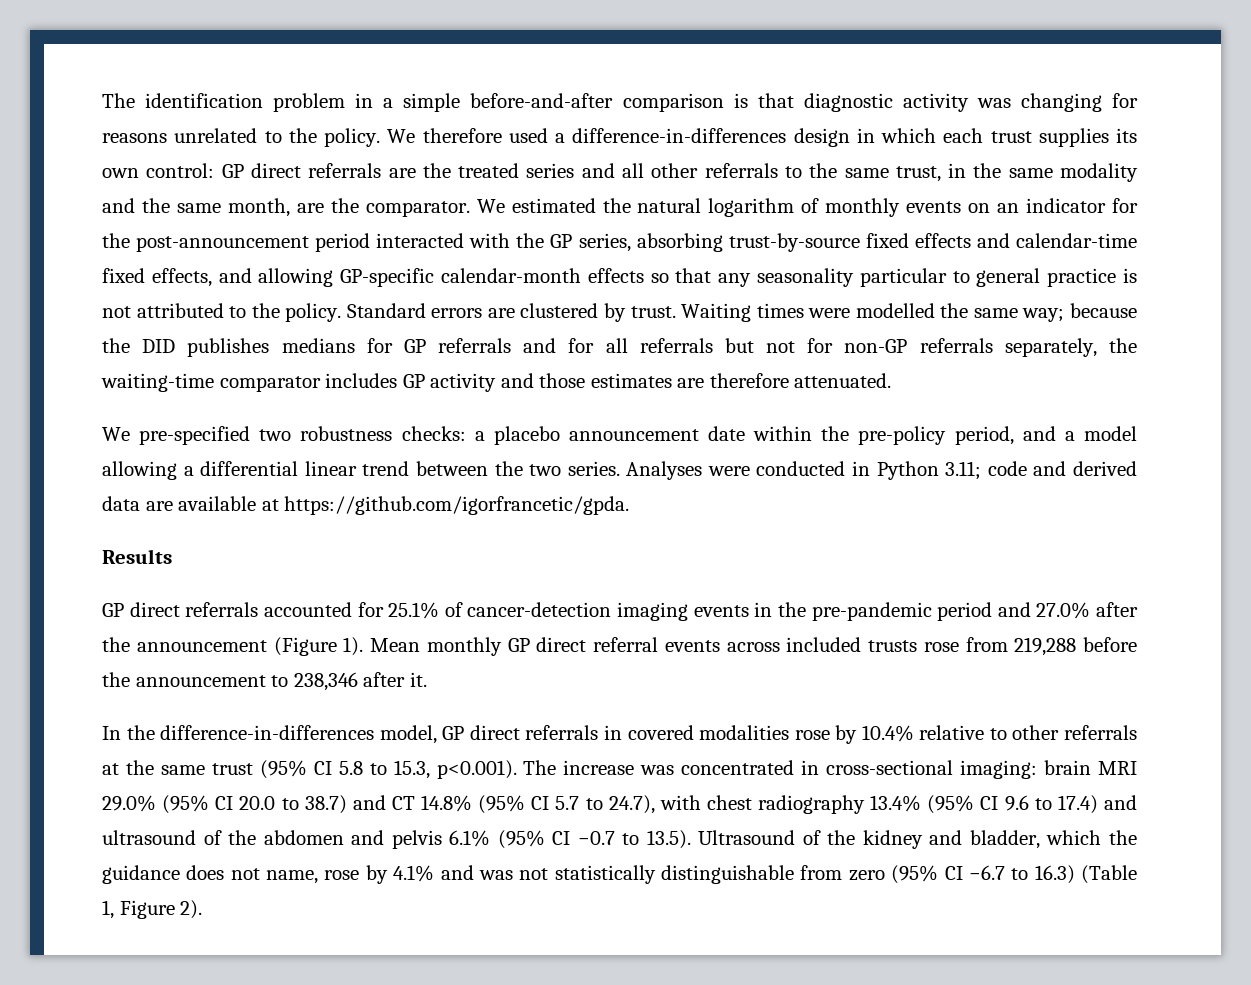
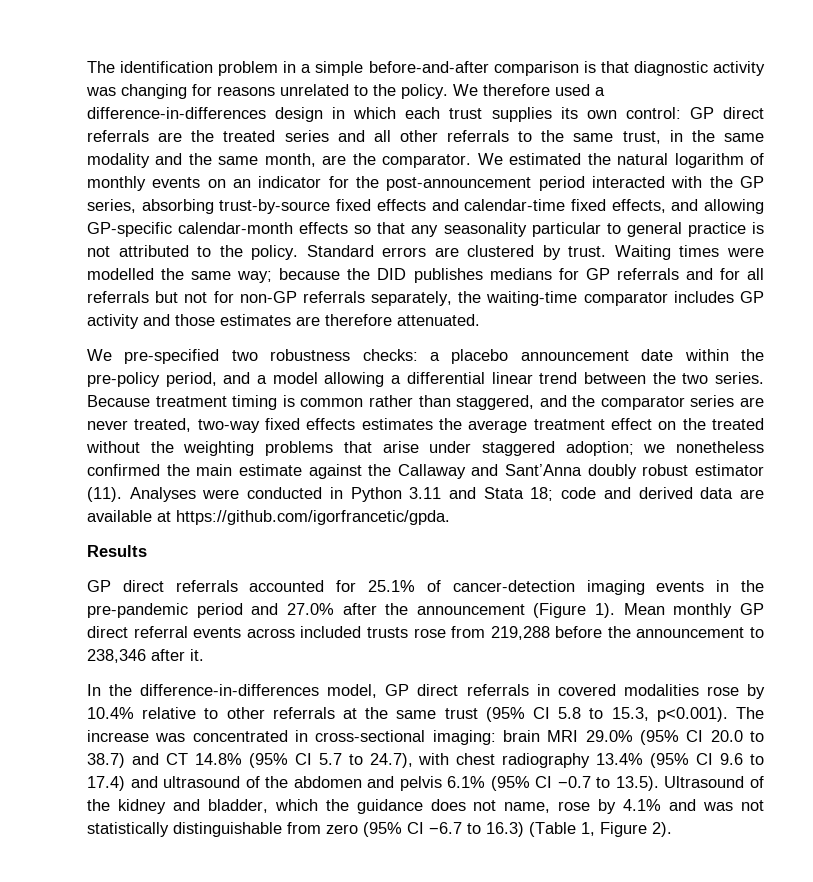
+ Because treatment timing is common rather than staggered, and the comparator series are never treated, two-way fixed effects estimates the average treatment effect on the treated without the weighting problems that arise under staggered adoption; we nonetheless confirmed the main estimate against the Callaway and Sant’Anna doubly robust estimator (11).
- Analyses were conducted in Python 3.11; code and derived data are available at https://github.com/igorfrancetic/gpda.
+ Analyses were conducted in Python 3.11 and Stata 18; code and derived data are available at https://github.com/igorfrancetic/gpda.

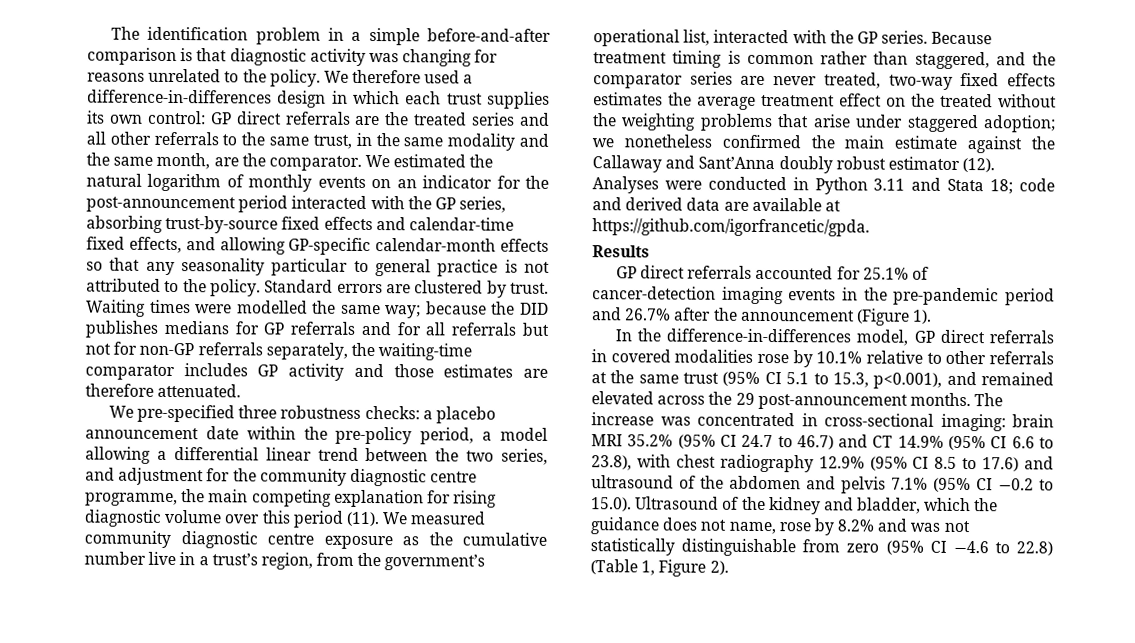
- We pre-specified two robustness checks: a placebo announcement date within the pre-policy period, and a model allowing a differential linear trend between the two series.
+ We pre-specified three robustness checks: a placebo announcement date within the pre-policy period, a model allowing a differential linear trend between the two series, and adjustment for the community diagnostic centre programme, the main competing explanation for rising diagnostic volume over this period (11). We measured community diagnostic centre exposure as the cumulative number live in a trust’s region, from the government’s operational list, interacted with the GP series.
- Because treatment timing is common rather than staggered, and the comparator series are never treated, two-way fixed effects estimates the average treatment effect on the treated without the weighting problems that arise under staggered adoption; we nonetheless confirmed the main estimate against the Callaway and Sant’Anna doubly robust estimator (11).
+ Because treatment timing is common rather than staggered, and the comparator series are never treated, two-way fixed effects estimates the average treatment effect on the treated without the weighting problems that arise under staggered adoption; we nonetheless confirmed the main estimate against the Callaway and Sant’Anna doubly robust estimator (12).
- GP direct referrals accounted for 25.1% of cancer-detection imaging events in the pre-pandemic period and 27.0% after the announcement (Figure 1). Mean monthly GP direct referral events across included trusts rose from 219,288 before the announcement to 238,346 after it.
+ GP direct referrals accounted for 25.1% of cancer-detection imaging events in the pre-pandemic period and 26.7% after the announcement (Figure 1).
- In the difference-in-differences model, GP direct referrals in covered modalities rose by 10.4% relative to other referrals at the same trust (95% CI 5.8 to 15.3, p<0.001). The increase was concentrated in cross-sectional imaging:
+ In the difference-in-differences model, GP direct referrals in covered modalities rose by 10.1% relative to other referrals at the same trust (95% CI 5.1 to 15.3, p<0.001), and remained elevated across the 29 post-announcement months. The increase was concentrated in cross-sectional imaging:
- brain MRI 29.0% (95% CI 20.0 to 38.7) and CT 14.8% (95% CI 5.7 to 24.7), with chest radiography 13.4% (95% CI 9.6 to 17.4) and ultrasound of the abdomen and pelvis 6.1% (95% CI −0.7 to 13.5). Ultrasound of the kidney and bladder, which the guidance does not name, rose by 4.1% and was not statistically distinguishable from zero (95% CI −6.7 to 16.3) (Table 1, Figure 2).
+ brain MRI 35.2% (95% CI 24.7 to 46.7) and CT 14.9% (95% CI 6.6 to 23.8), with chest radiography 12.9% (95% CI 8.5 to 17.6) and ultrasound of the abdomen and pelvis 7.1% (95% CI −0.2 to 15.0). Ultrasound of the kidney and bladder, which the guidance does not name, rose by 8.2% and was not statistically distinguishable from zero (95% CI −4.6 to 22.8) (Table 1, Figure 2).

